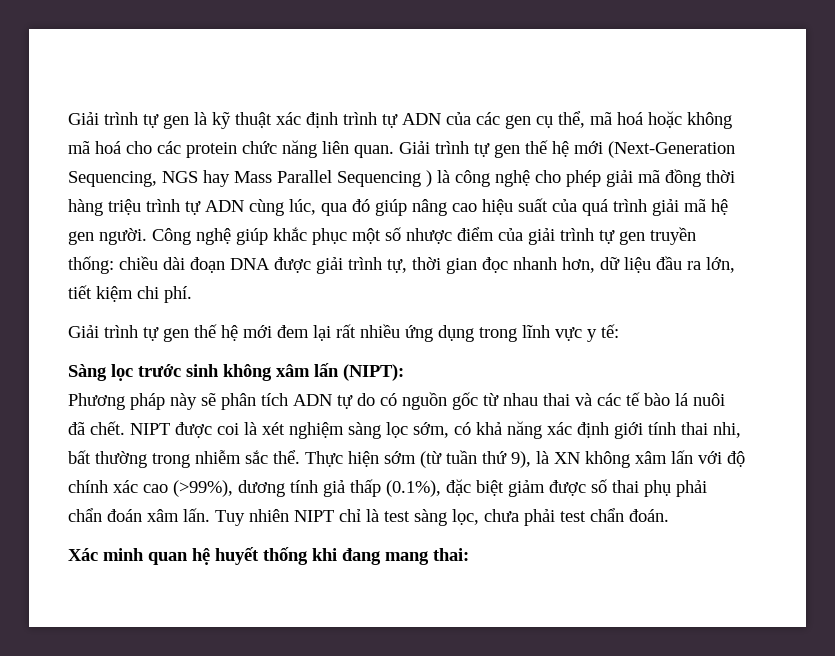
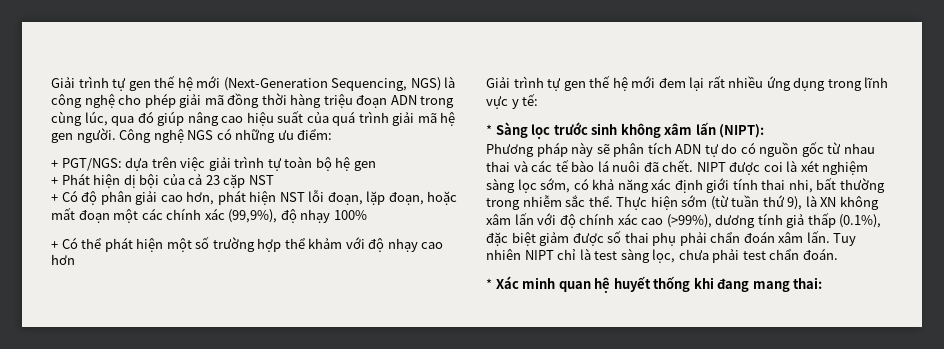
- Giải trình tự gen là kỹ thuật xác định trình tự ADN của các gen cụ thể, mã hoá hoặc không mã hoá cho các protein chức năng liên quan. Giải trình tự gen thế hệ mới (Next-Generation Sequencing, NGS hay Mass Parallel Sequencing ) là công nghệ cho phép giải mã đồng thời hàng triệu trình tự ADN cùng lúc, qua đó giúp nâng cao hiệu suất của quá trình giải mã hệ gen người.
+ Giải trình tự gen thế hệ mới (Next-Generation Sequencing, NGS) là công nghệ cho phép giải mã đồng thời hàng triệu đoạn ADN trong cùng lúc, qua đó giúp nâng cao hiệu suất của quá trình giải mã hệ gen người.
- Công nghệ giúp khắc phục một số nhược điểm của giải trình tự gen truyền thống: chiều dài đoạn DNA được giải trình tự, thời gian đọc nhanh hơn, dữ liệu đầu ra lớn, tiết kiệm chi phí.
+ Công nghệ NGS có những ưu điểm:
+ + PGT/NGS: dựa trên việc giải trình tự toàn bộ hệ gen
+ + Phát hiện dị bội của cả 23 cặp NST
+ + Có độ phân giải cao hơn, phát hiện NST lỗi đoạn, lặp đoạn, hoặc mất đoạn một các chính xác (99,9%), độ nhạy 100%
+ + Có thể phát hiện một số trường hợp thể khảm với độ nhạy cao hơn
- Sàng lọc trước sinh không xâm lấn (NIPT):
+ * Sàng lọc trước sinh không xâm lấn (NIPT):
- Xác minh quan hệ huyết thống khi đang mang thai:
+ * Xác minh quan hệ huyết thống khi đang mang thai:

